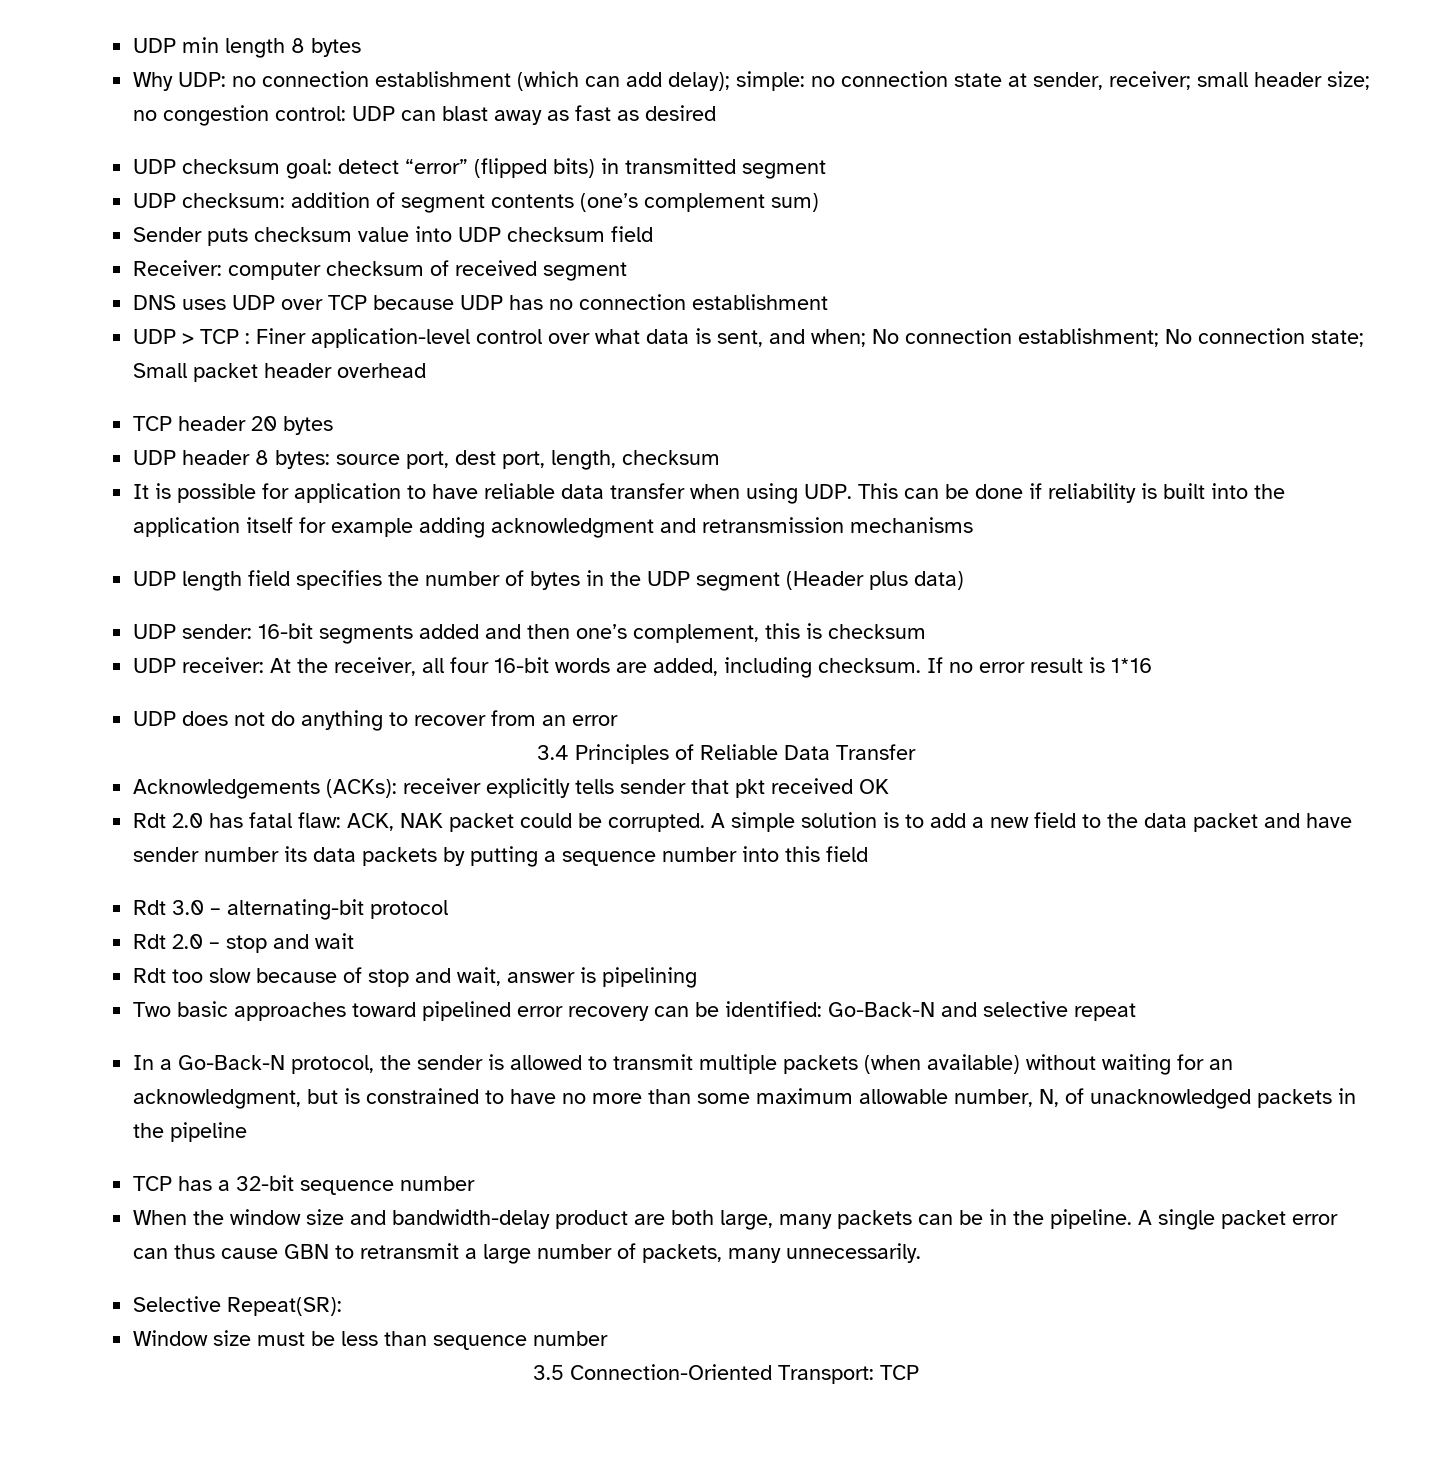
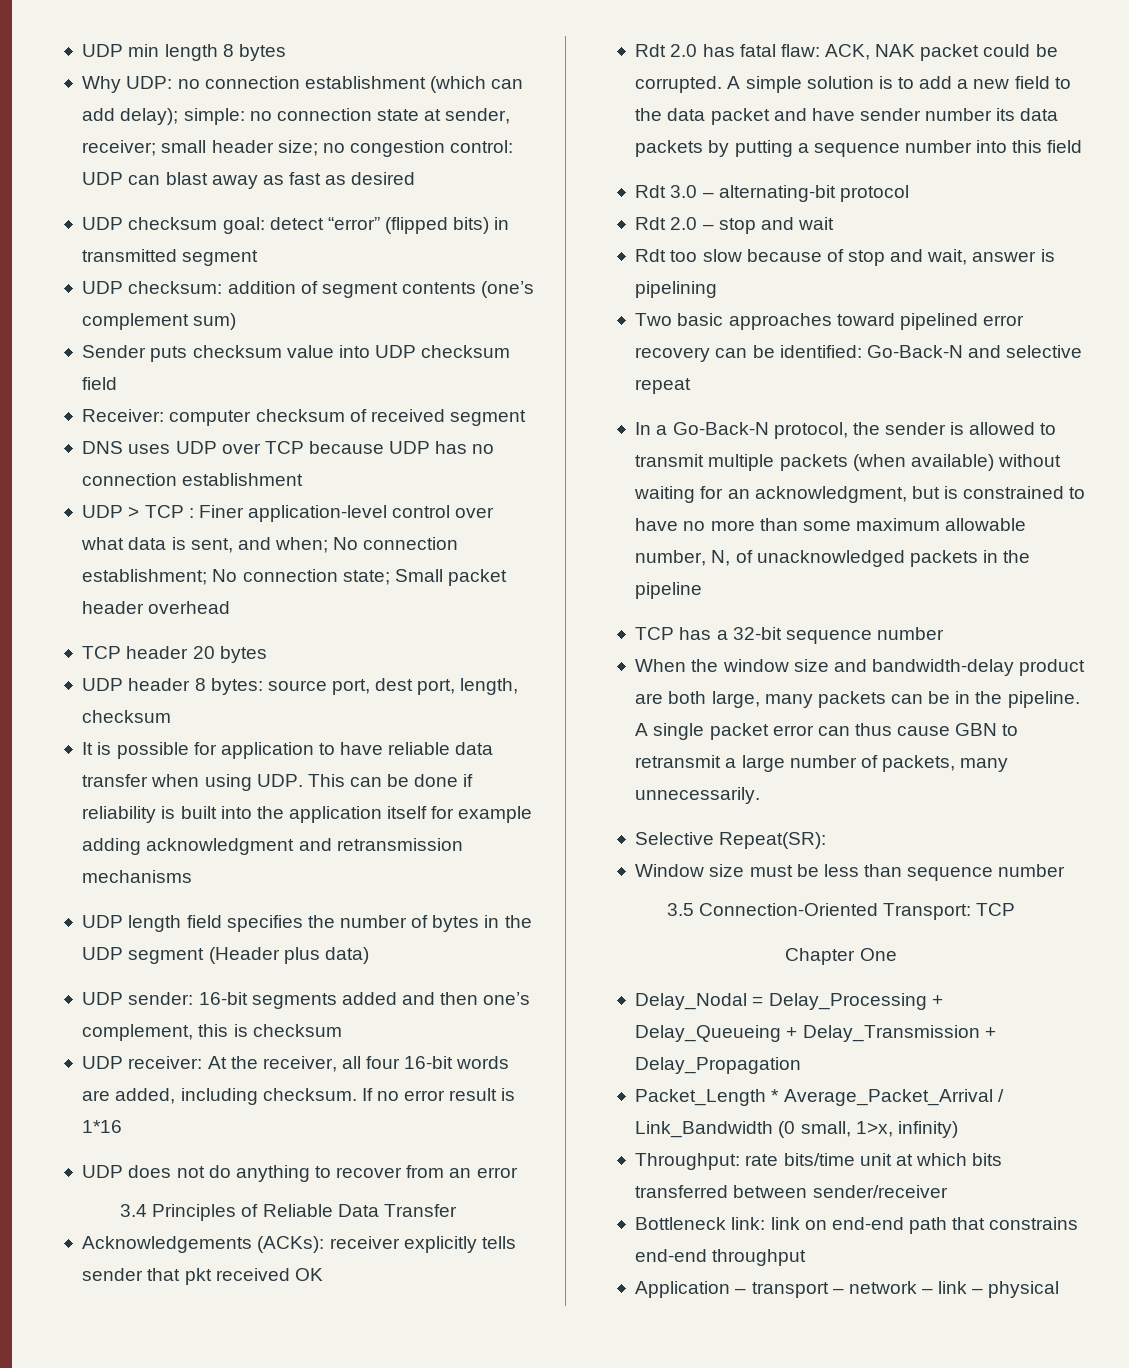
+ Chapter One
+ Delay_Nodal = Delay_Processing + Delay_Queueing + Delay_Transmission + Delay_Propagation
+ Packet_Length * Average_Packet_Arrival / Link_Bandwidth (0 small, 1>x, infinity)
+ Throughput: rate bits/time unit at which bits transferred between sender/receiver
+ Bottleneck link: link on end-end path that constrains end-end throughput
+ Application – transport – network – link – physical

